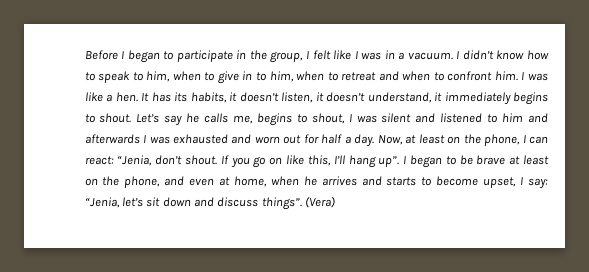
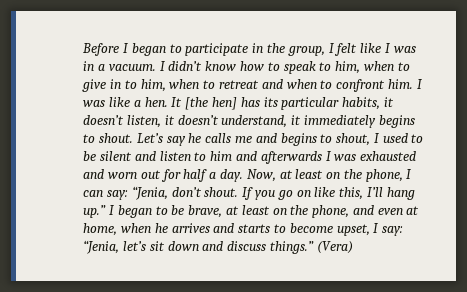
- It has its habits, it doesn’t listen, it doesn’t understand, it immediately begins to shout.
+ It [the hen] has its particular habits, it doesn’t listen, it doesn’t understand, it immediately begins to shout.
- Let’s say he calls me, begins to shout, I was silent and listened to him and afterwards I was exhausted and worn out for half a day.
+ Let’s say he calls me and begins to shout, I used to be silent and listen to him and afterwards I was exhausted and worn out for half a day.
- Now, at least on the phone, I can react: “Jenia, don’t shout.
+ Now, at least on the phone, I can say: “Jenia, don’t shout.
- If you go on like this, I’ll hang up”.
+ If you go on like this, I’ll hang up.”
- I began to be brave at least on the phone, and even at home, when he arrives and starts to become upset, I say: “Jenia, let’s sit down and discuss things”.
+ I began to be brave, at least on the phone, and even at home, when he arrives and starts to become upset, I say: “Jenia, let’s sit down and discuss things.”

